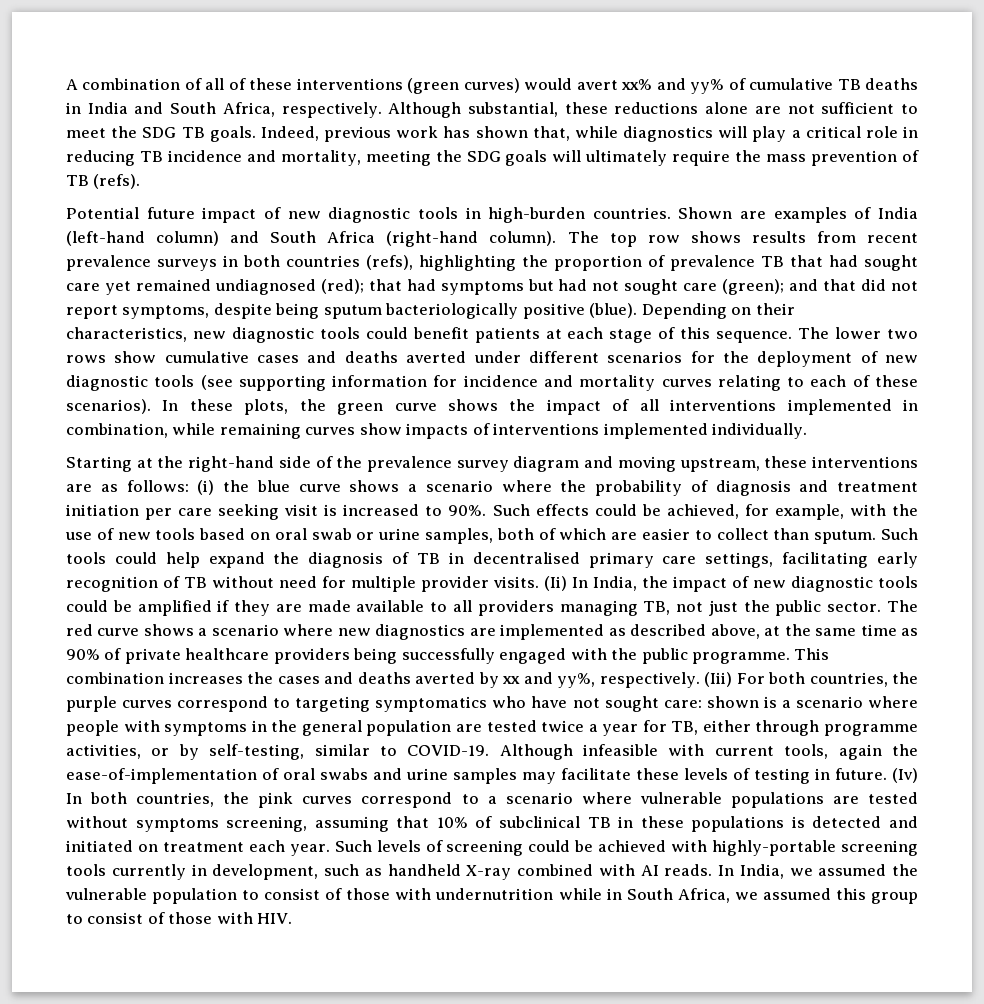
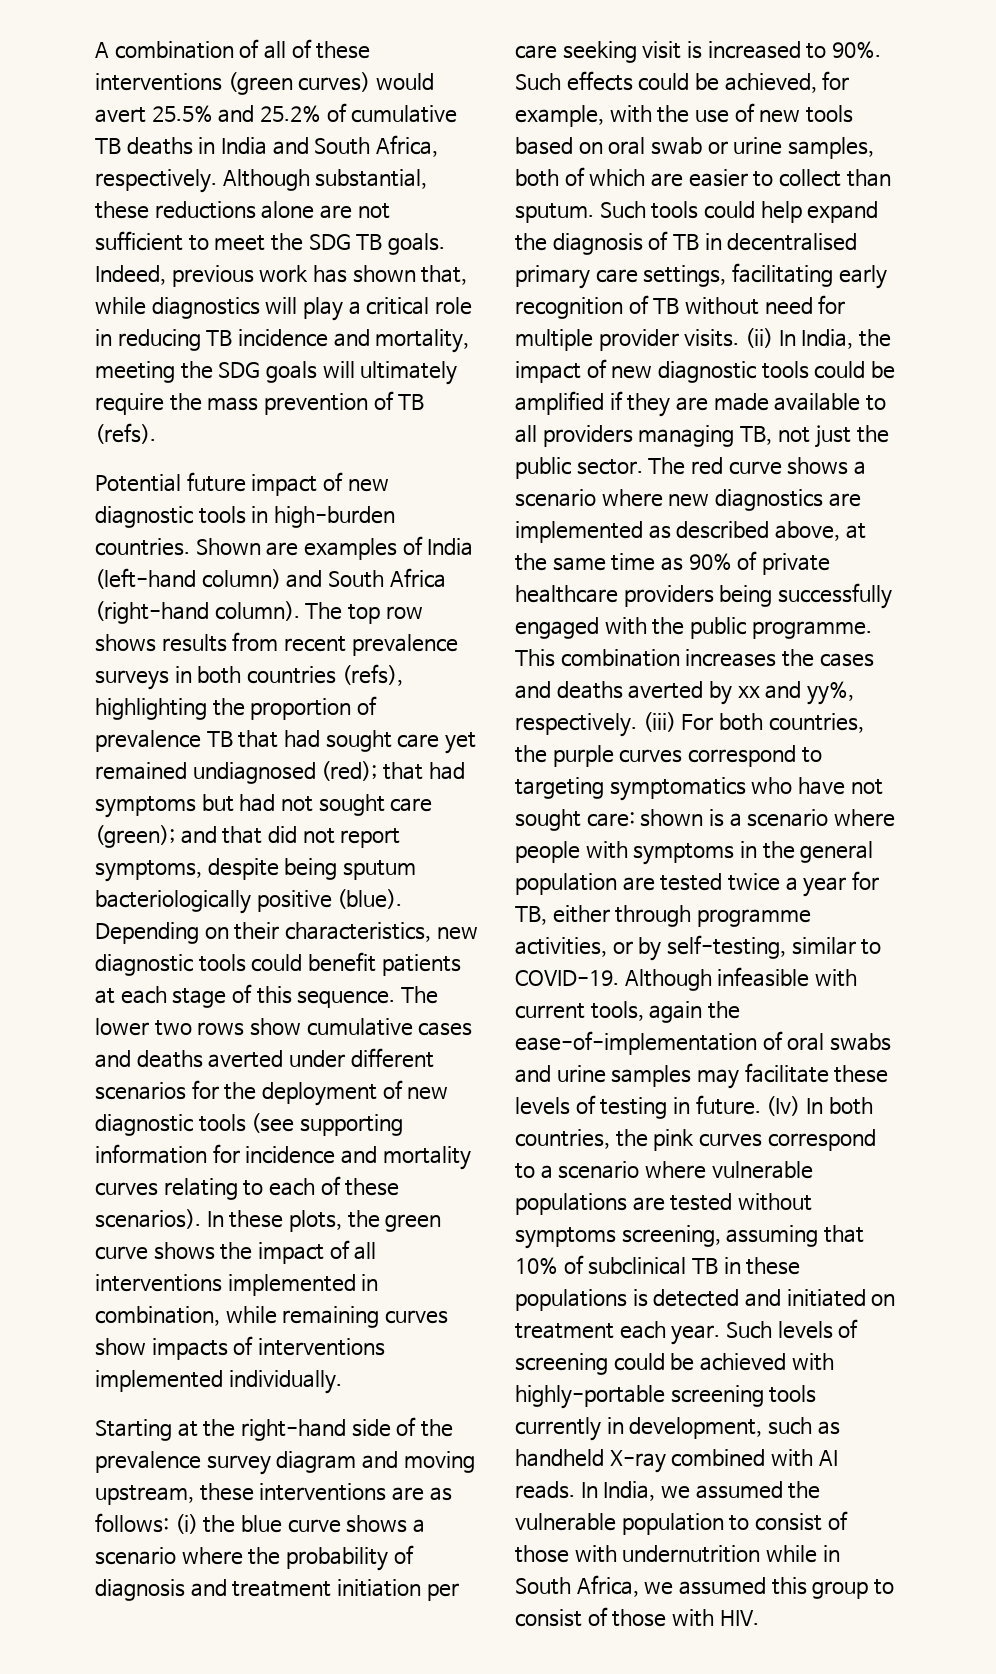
- A combination of all of these interventions (green curves) would avert xx% and yy% of cumulative TB deaths in India and South Africa, respectively.
+ A combination of all of these interventions (green curves) would avert 25.5% and 25.2% of cumulative TB deaths in India and South Africa, respectively.
- (Ii) In India, the impact of new diagnostic tools could be amplified if they are made available to all providers managing TB, not just the public sector.
+ (ii) In India, the impact of new diagnostic tools could be amplified if they are made available to all providers managing TB, not just the public sector.
- (Iii) For both countries, the purple curves correspond to targeting symptomatics who have not sought care: shown is a scenario where people with symptoms in the general population are tested twice a year for TB, either through programme activities, or by self-testing, similar to COVID-19.
+ (iii) For both countries, the purple curves correspond to targeting symptomatics who have not sought care: shown is a scenario where people with symptoms in the general population are tested twice a year for TB, either through programme activities, or by self-testing, similar to COVID-19.

